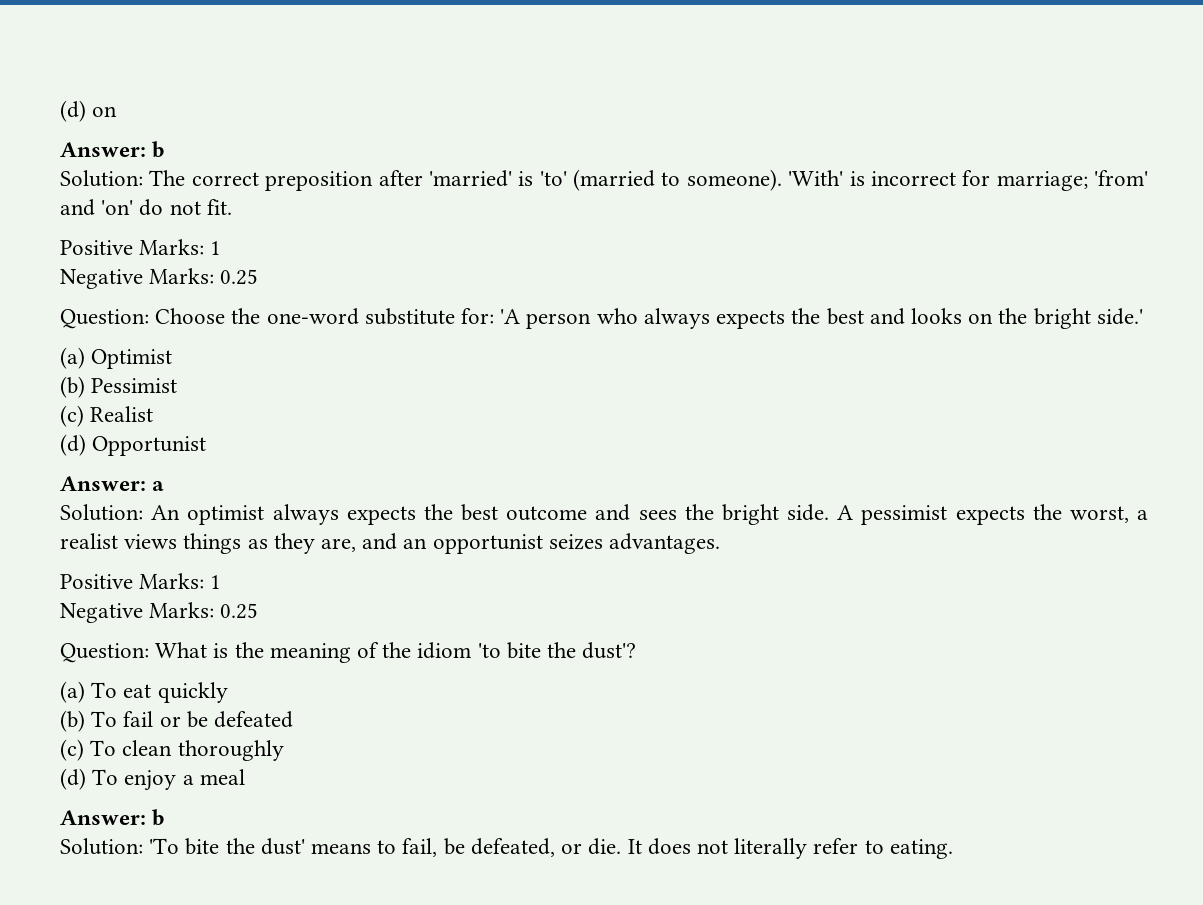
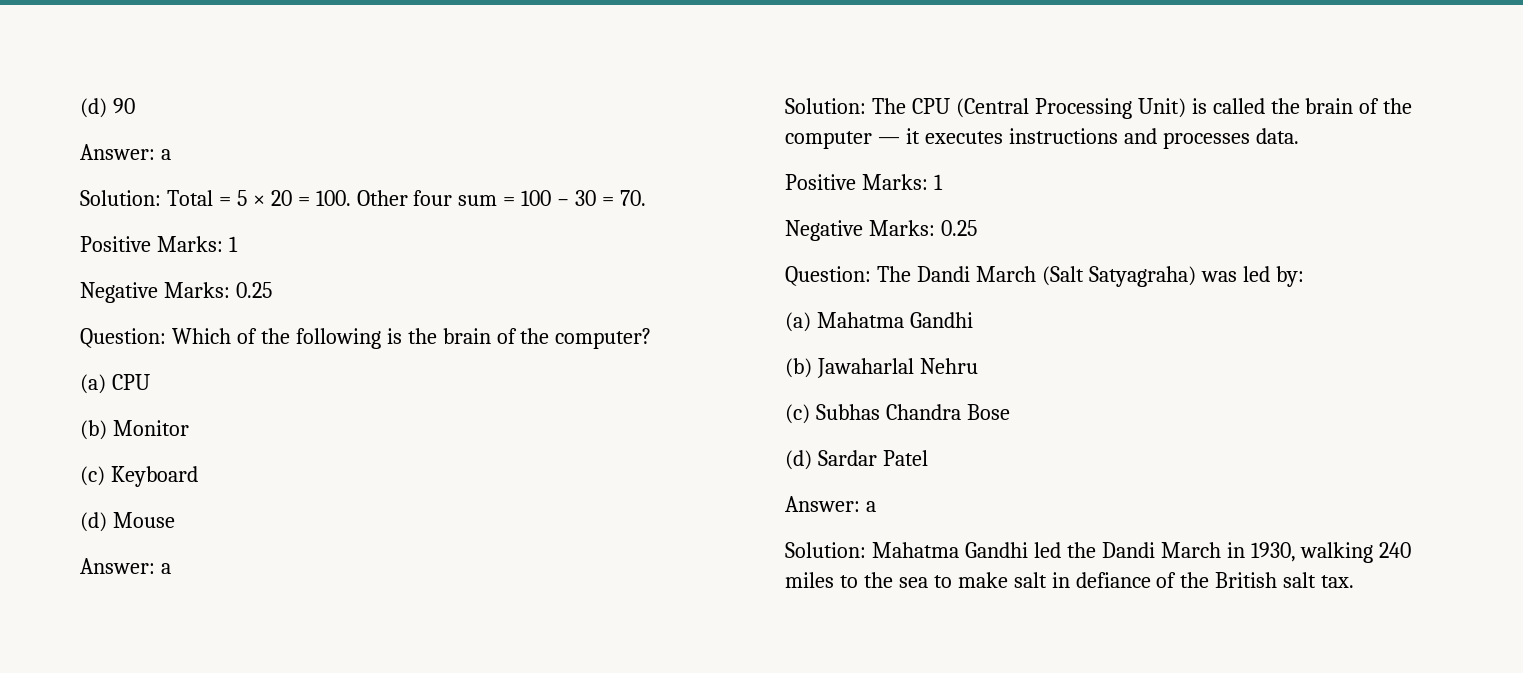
- (d) on
- Answer: b
- Solution: The correct preposition after 'married' is 'to' (married to someone). 'With' is incorrect for marriage; 'from' and 'on' do not fit.
+ (d) 90
+ Answer: a
+ Solution: Total = 5 × 20 = 100. Other four sum = 100 − 30 = 70.
  Positive Marks: 1
  Negative Marks: 0.25
- Question: Choose the one-word substitute for: 'A person who always expects the best and looks on the bright side.'
- (a) Optimist
- (b) Pessimist
- (c) Realist
- (d) Opportunist
+ Question: Which of the following is the brain of the computer?
+ (a) CPU
+ (b) Monitor
+ (c) Keyboard
+ (d) Mouse
  Answer: a
- Solution: An optimist always expects the best outcome and sees the bright side. A pessimist expects the worst, a realist views things as they are, and an opportunist seizes advantages.
+ Solution: The CPU (Central Processing Unit) is called the brain of the computer — it executes instructions and processes data.
  Positive Marks: 1
  Negative Marks: 0.25
- Question: What is the meaning of the idiom 'to bite the dust'?
- (a) To eat quickly
- (b) To fail or be defeated
- (c) To clean thoroughly
- (d) To enjoy a meal
- Answer: b
- Solution: 'To bite the dust' means to fail, be defeated, or die. It does not literally refer to eating.
+ Question: The Dandi March (Salt Satyagraha) was led by:
+ (a) Mahatma Gandhi
+ (b) Jawaharlal Nehru
+ (c) Subhas Chandra Bose
+ (d) Sardar Patel
+ Answer: a
+ Solution: Mahatma Gandhi led the Dandi March in 1930, walking 240 miles to the sea to make salt in defiance of the British salt tax.

